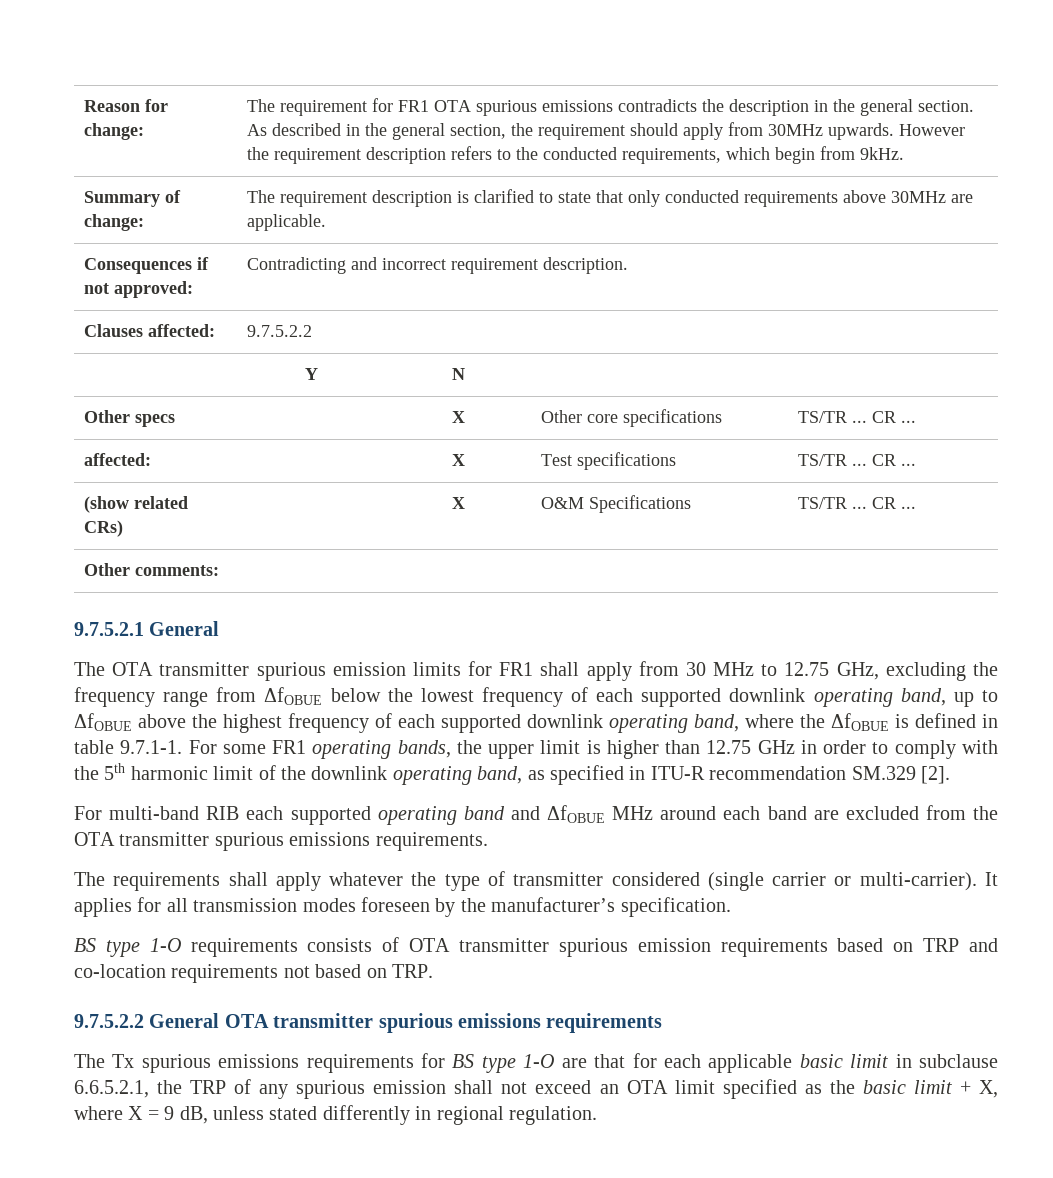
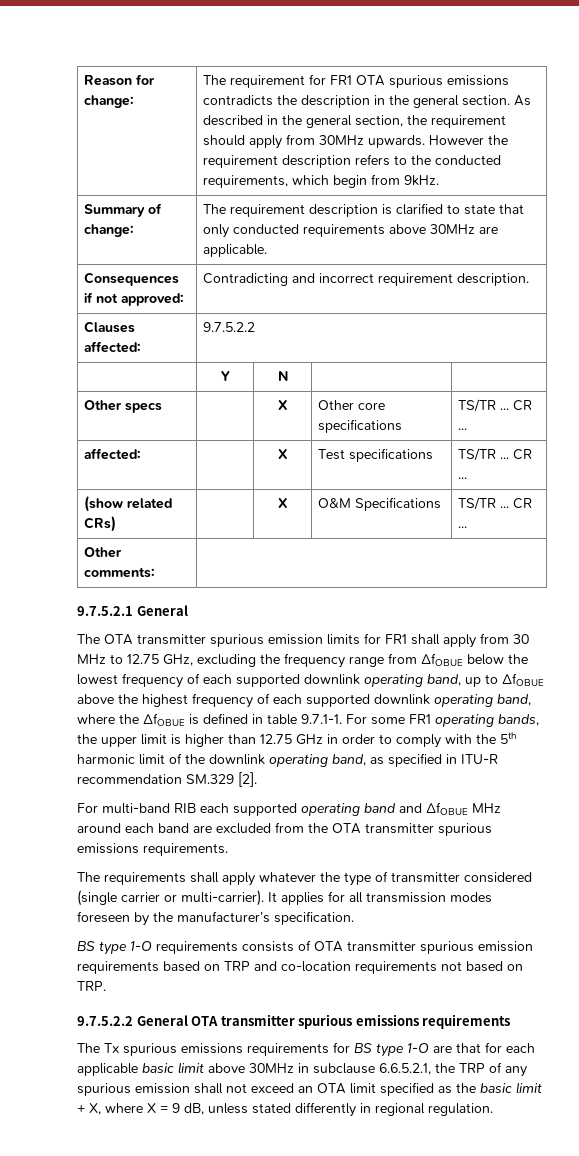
- The Tx spurious emissions requirements for BS type 1-O are that for each applicable basic limit in subclause 6.6.5.2.1, the TRP of any spurious emission shall not exceed an OTA limit specified as the basic limit + X, where X = 9 dB, unless stated differently in regional regulation.
+ The Tx spurious emissions requirements for BS type 1-O are that for each applicable basic limit above 30MHz in subclause 6.6.5.2.1, the TRP of any spurious emission shall not exceed an OTA limit specified as the basic limit + X, where X = 9 dB, unless stated differently in regional regulation.

